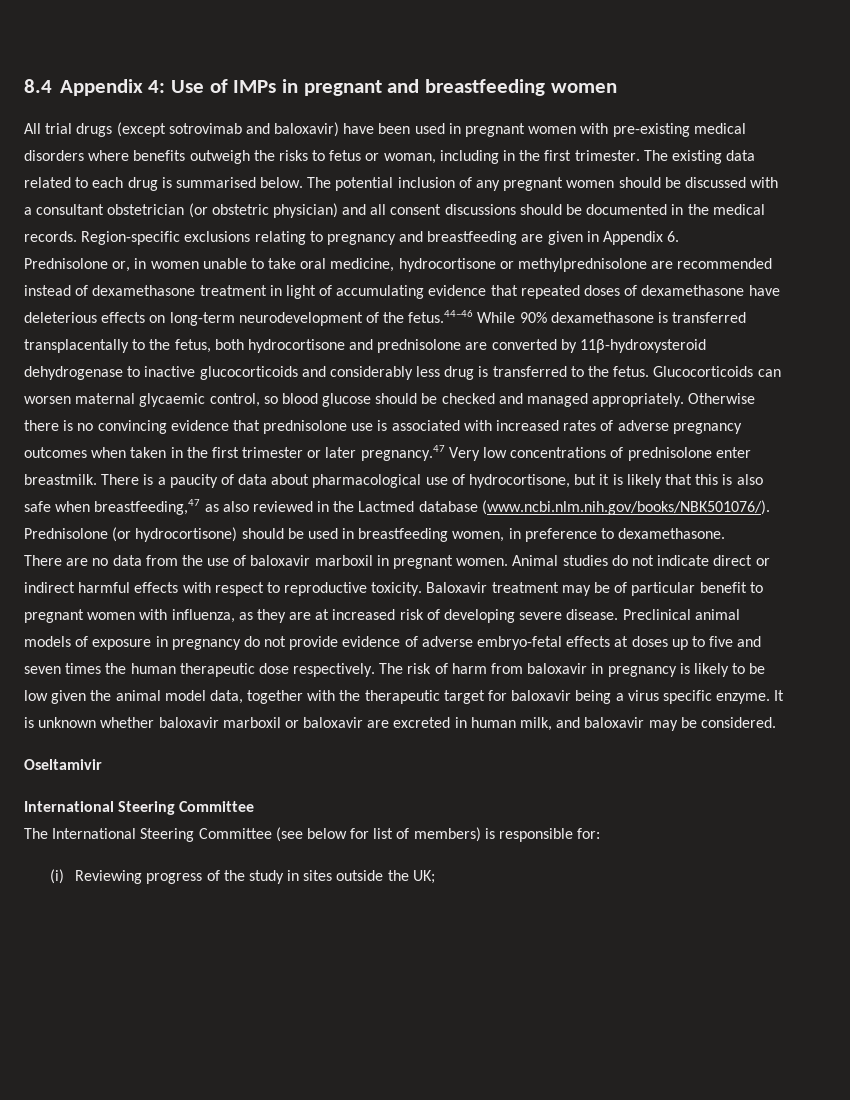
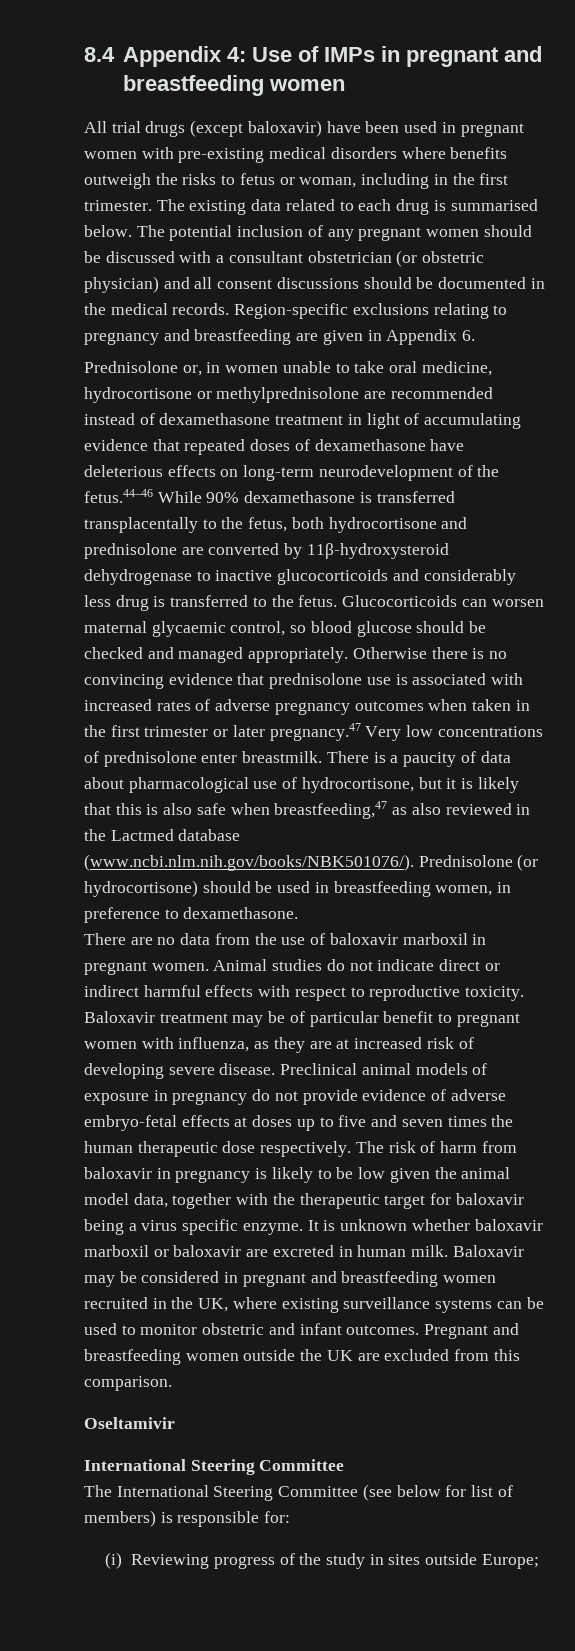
- All trial drugs (except sotrovimab and baloxavir) have been used in pregnant women with pre-existing medical disorders where benefits outweigh the risks to fetus or woman, including in the first trimester.
+ All trial drugs (except baloxavir) have been used in pregnant women with pre-existing medical disorders where benefits outweigh the risks to fetus or woman, including in the first trimester.
- It is unknown whether baloxavir marboxil or baloxavir are excreted in human milk, and baloxavir may be considered.
+ It is unknown whether baloxavir marboxil or baloxavir are excreted in human milk. Baloxavir may be considered in pregnant and breastfeeding women recruited in the UK, where existing surveillance systems can be used to monitor obstetric and infant outcomes. Pregnant and breastfeeding women outside the UK are excluded from this comparison.
- (i) Reviewing progress of the study in sites outside the UK;
+ (i) Reviewing progress of the study in sites outside Europe;

